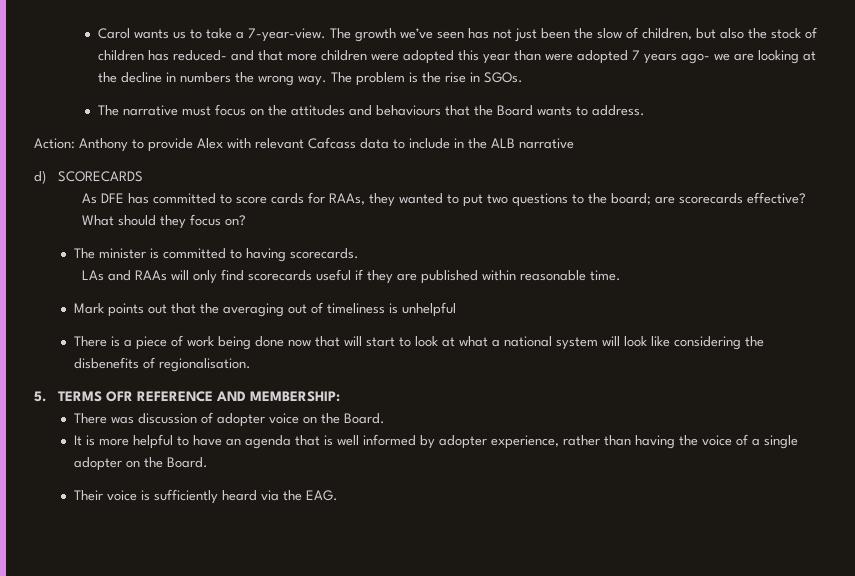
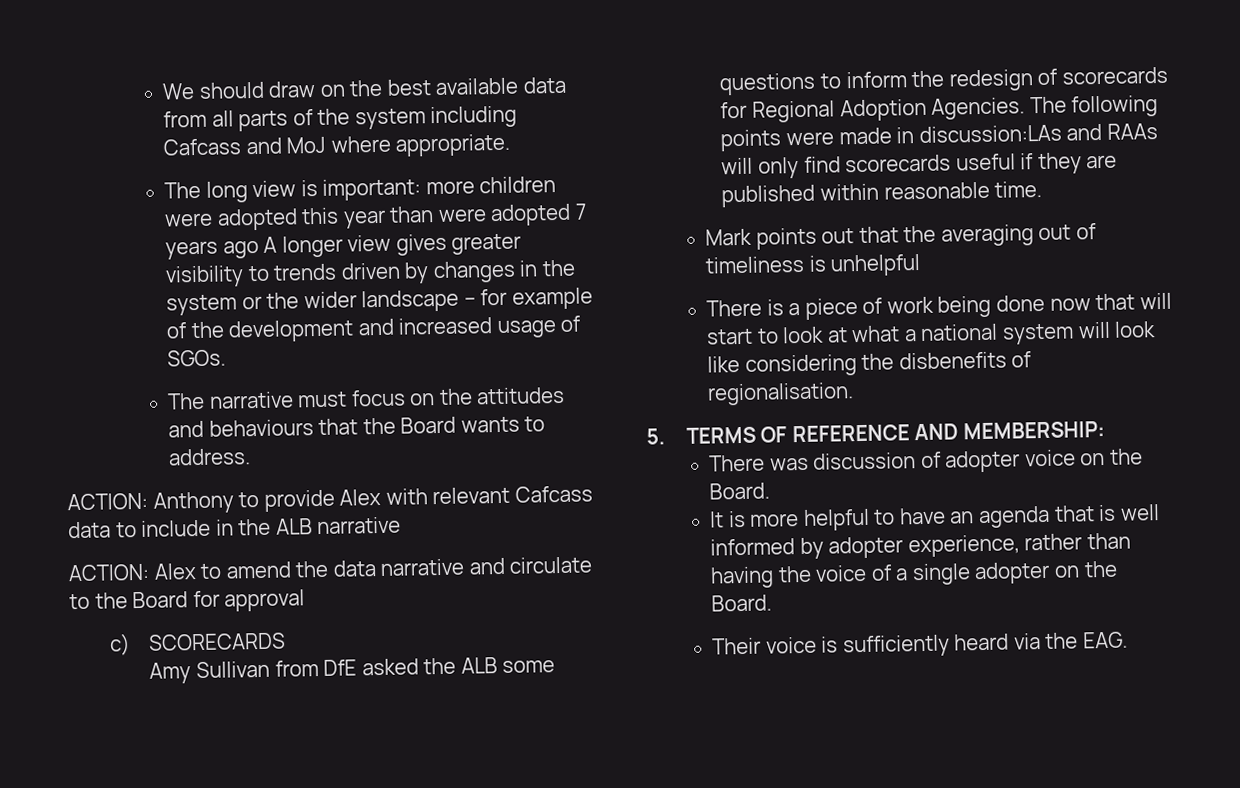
- Carol wants us to take a 7-year-view. The growth we’ve seen has not just been the slow of children, but also the stock of children has reduced- and that more children were adopted this year than were adopted 7 years ago- we are looking at the decline in numbers the wrong way. The problem is the rise in SGOs.
+ We should draw on the best available data from all parts of the system including Cafcass and MoJ where appropriate.
+ The long view is important: more children were adopted this year than were adopted 7 years ago A longer view gives greater visibility to trends driven by changes in the system or the wider landscape – for example of the development and increased usage of SGOs.
- Action: Anthony to provide Alex with relevant Cafcass data to include in the ALB narrative
+ ACTION: Anthony to provide Alex with relevant Cafcass data to include in the ALB narrative
- d) SCORECARDS
- As DFE has committed to score cards for RAAs, they wanted to put two questions to the board; are scorecards effective? What should they focus on?
- The minister is committed to having scorecards.
- LAs and RAAs will only find scorecards useful if they are published within reasonable time.
+ ACTION: Alex to amend the data narrative and circulate to the Board for approval
+ c) SCORECARDS
+ Amy Sullivan from DfE asked the ALB some questions to inform the redesign of scorecards for Regional Adoption Agencies. The following points were made in discussion:LAs and RAAs will only find scorecards useful if they are published within reasonable time.
- 5. TERMS OFR REFERENCE AND MEMBERSHIP:
+ 5. TERMS OF REFERENCE AND MEMBERSHIP:

